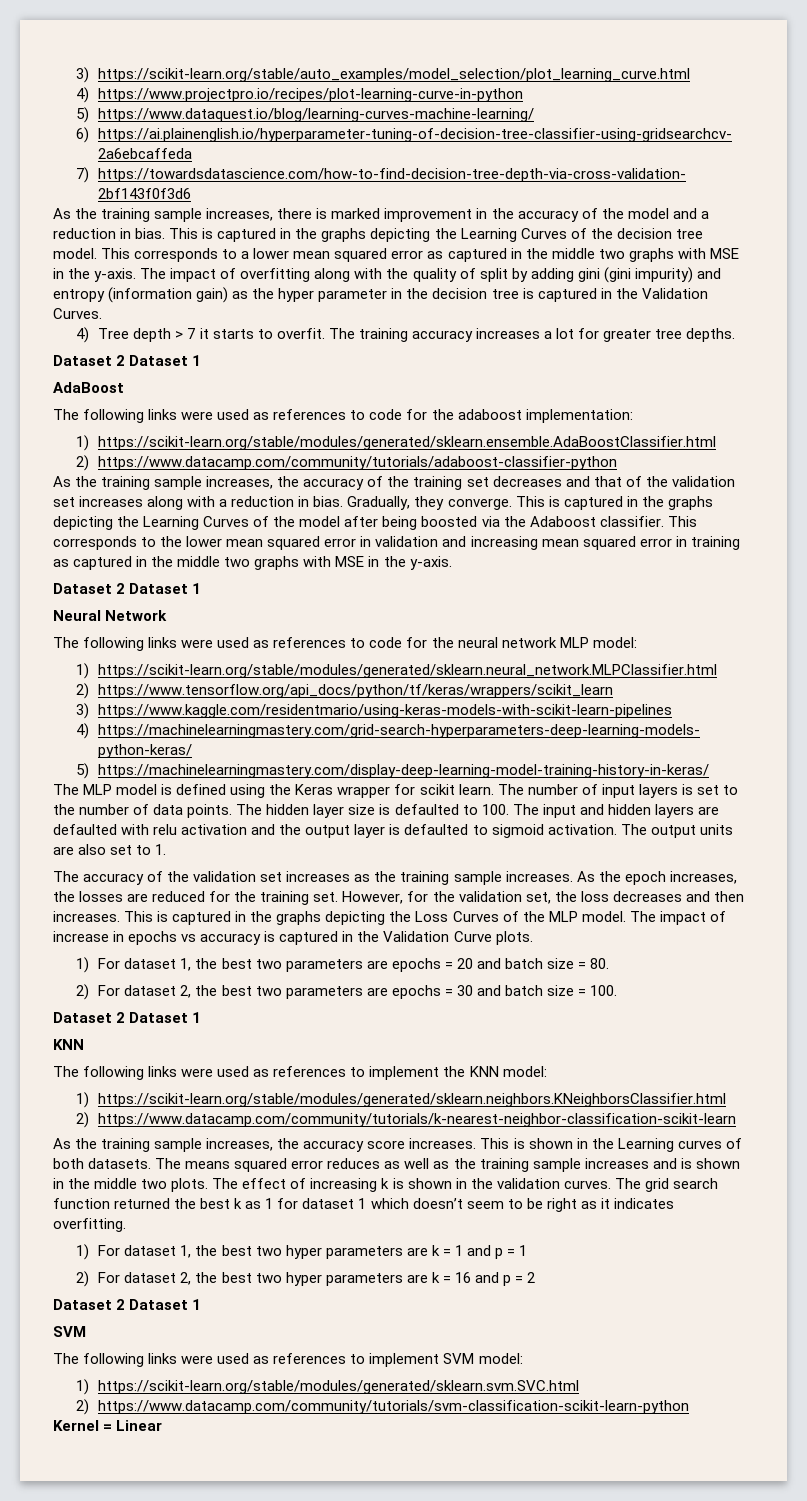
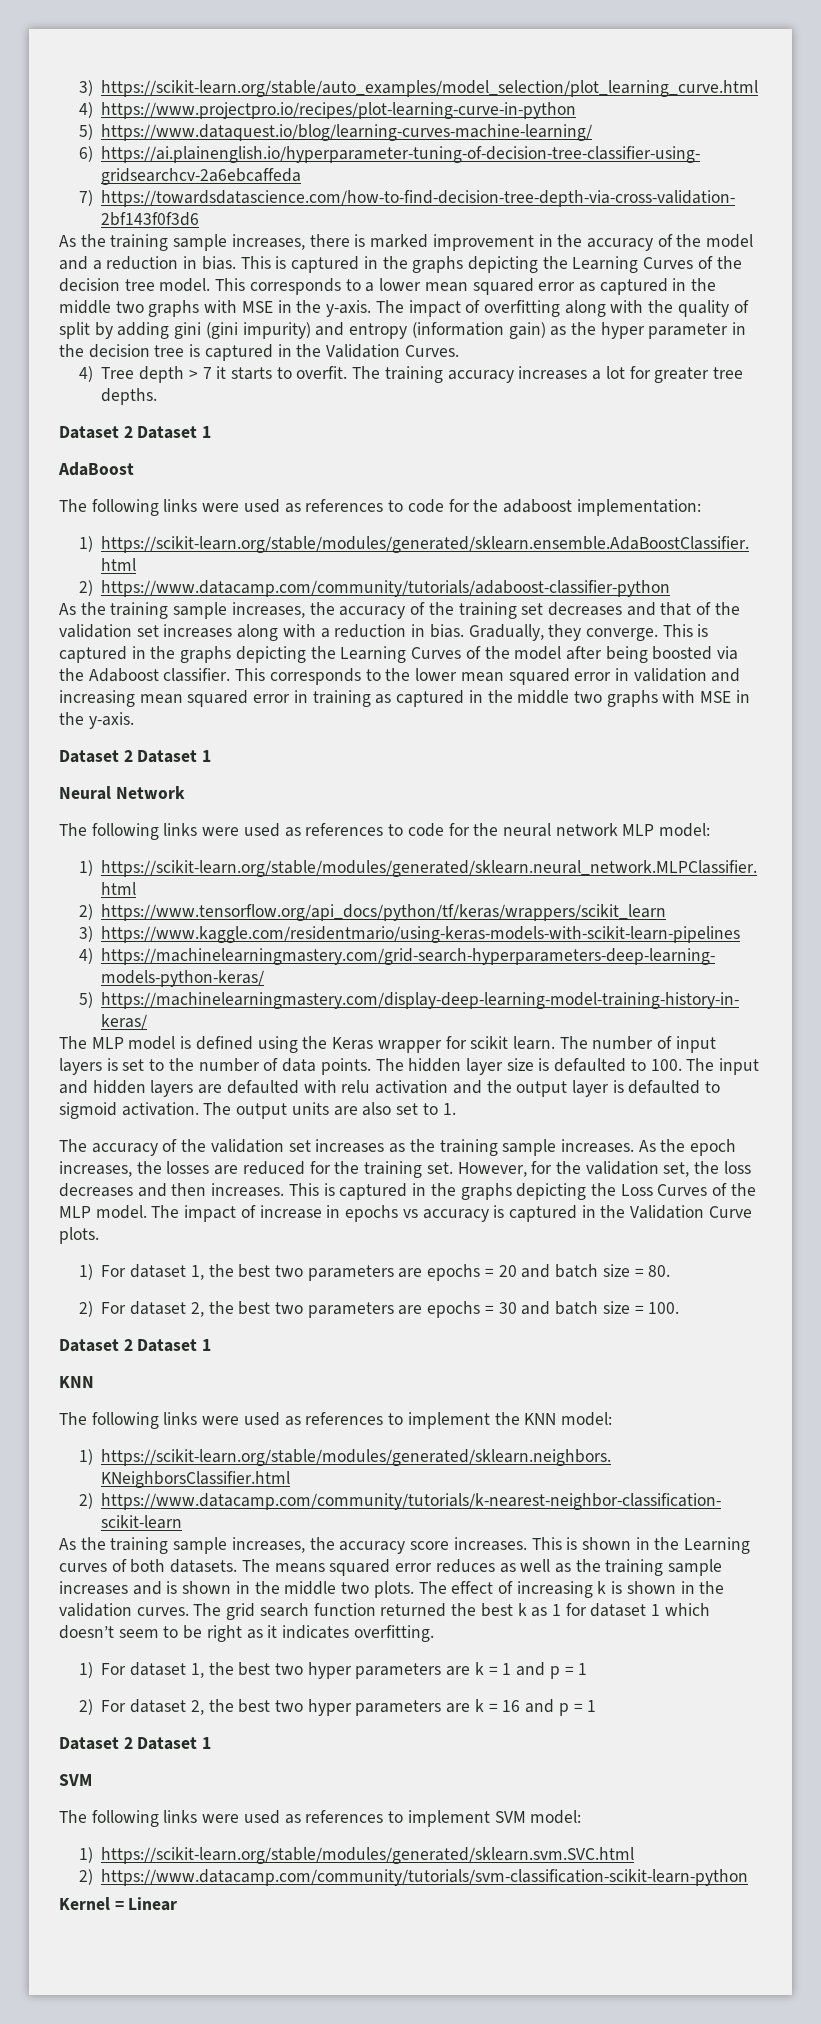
- 2) For dataset 2, the best two hyper parameters are k = 16 and p = 2
+ 2) For dataset 2, the best two hyper parameters are k = 16 and p = 1

